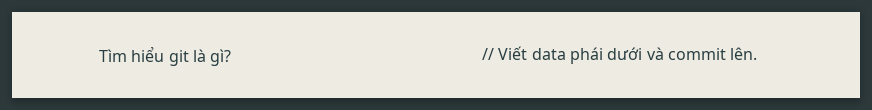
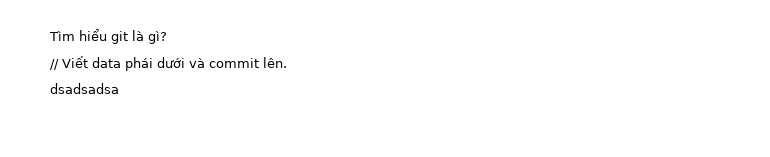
+ dsadsadsa

